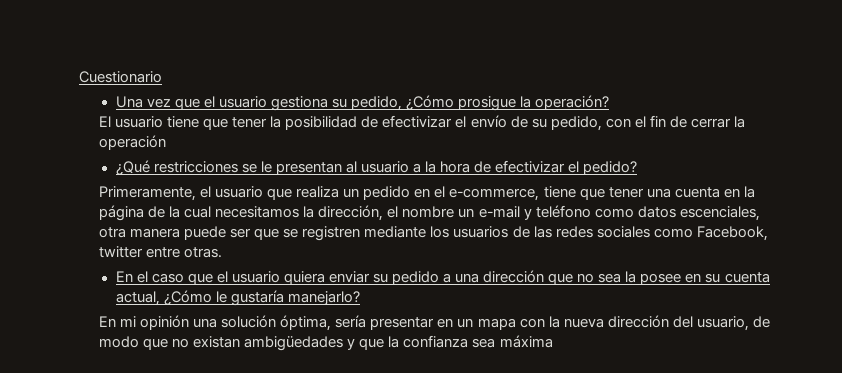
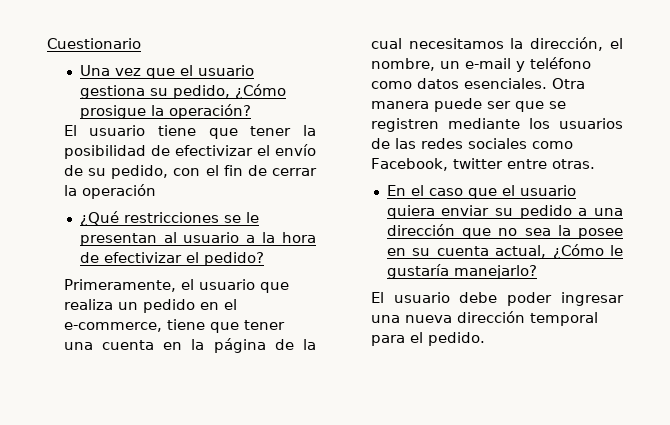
- Primeramente, el usuario que realiza un pedido en el e-commerce, tiene que tener una cuenta en la página de la cual necesitamos la dirección, el nombre un e-mail y teléfono como datos escenciales, otra manera puede ser que se registren mediante los usuarios de las redes sociales como Facebook, twitter entre otras.
+ Primeramente, el usuario que realiza un pedido en el e-commerce, tiene que tener una cuenta en la página de la cual necesitamos la dirección, el nombre, un e-mail y teléfono como datos esenciales. Otra manera puede ser que se registren mediante los usuarios de las redes sociales como Facebook, twitter entre otras.
- En mi opinión una solución óptima, sería presentar en un mapa con la nueva dirección del usuario, de modo que no existan ambigüedades y que la confianza sea máxima
+ El usuario debe poder ingresar una nueva dirección temporal para el pedido.

